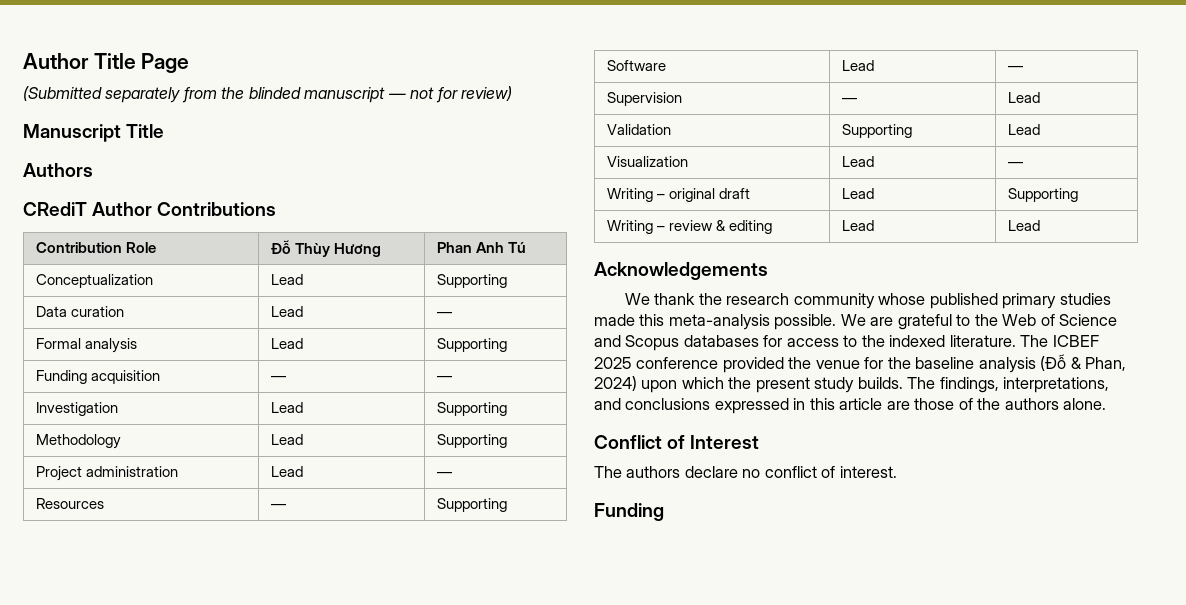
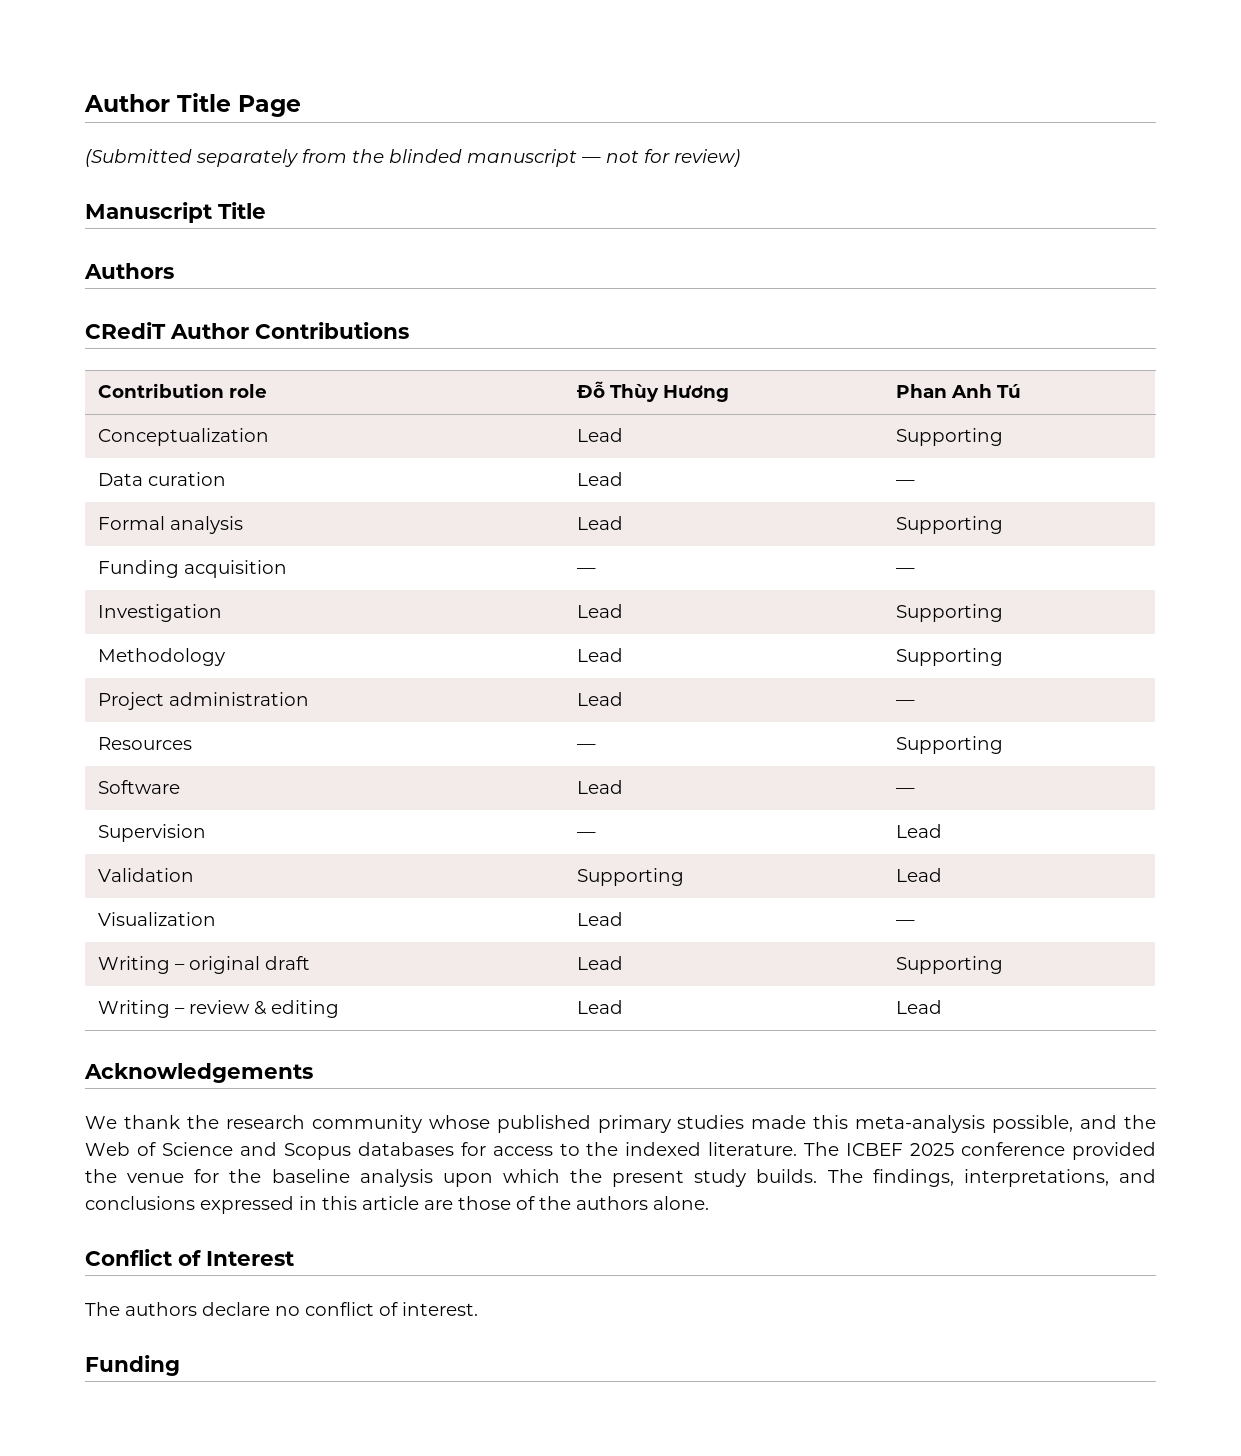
- Contribution Role | Đỗ Thùy Hương | Phan Anh Tú
+ Contribution role | Đỗ Thùy Hương | Phan Anh Tú
- We thank the research community whose published primary studies made this meta-analysis possible. We are grateful to the Web of Science and Scopus databases for access to the indexed literature.
+ We thank the research community whose published primary studies made this meta-analysis possible, and the Web of Science and Scopus databases for access to the indexed literature.
- The ICBEF 2025 conference provided the venue for the baseline analysis (Đỗ & Phan, 2024) upon which the present study builds.
+ The ICBEF 2025 conference provided the venue for the baseline analysis upon which the present study builds.

